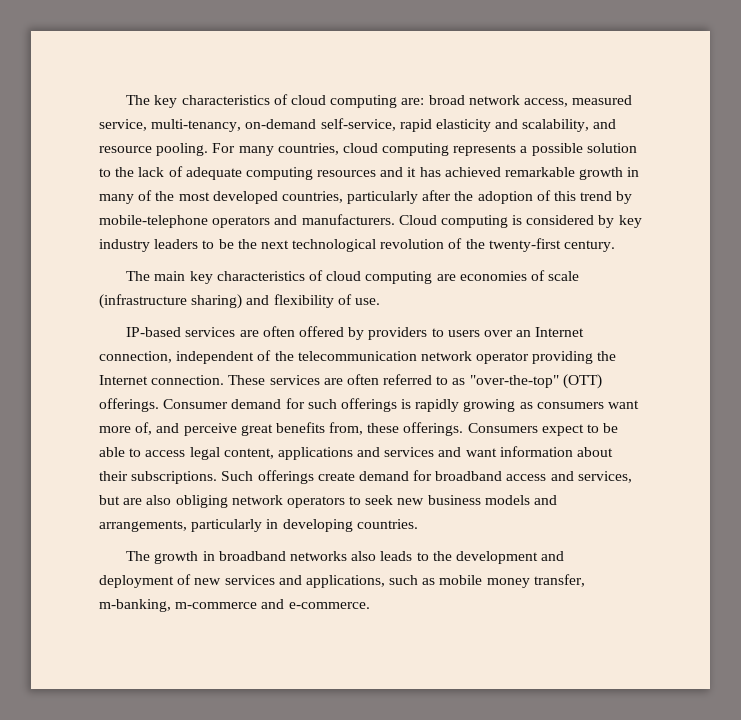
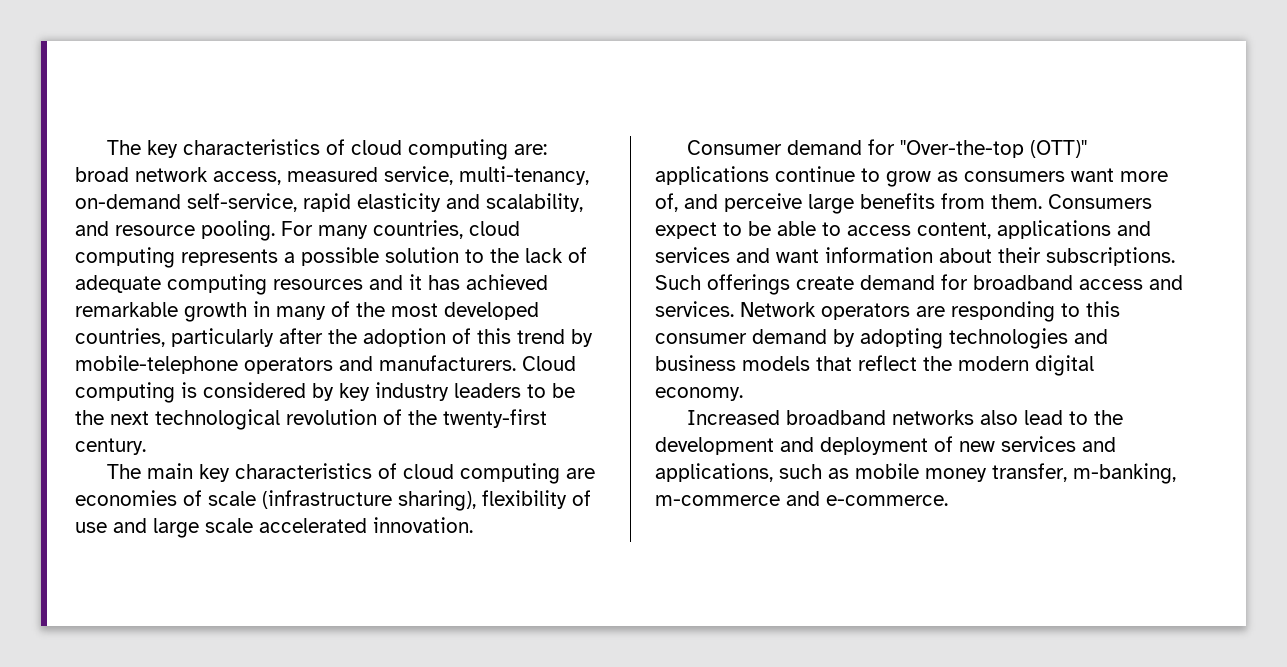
- The main key characteristics of cloud computing are economies of scale (infrastructure sharing) and flexibility of use.
- IP-based services are often offered by providers to users over an Internet connection, independent of the telecommunication network operator providing the Internet connection. These services are often referred to as "over-the-top" (OTT) offerings. Consumer demand for such offerings is rapidly growing as consumers want more of, and perceive great benefits from, these offerings.
+ The main key characteristics of cloud computing are economies of scale (infrastructure sharing), flexibility of use and large scale accelerated innovation.
+ Consumer demand for "Over-the-top (OTT)" applications continue to grow as consumers want more of, and perceive large benefits from them.
- Consumers expect to be able to access legal content, applications and services and want information about their subscriptions.
+ Consumers expect to be able to access content, applications and services and want information about their subscriptions.
- Such offerings create demand for broadband access and services, but are also obliging network operators to seek new business models and arrangements, particularly in developing countries.
- The growth in broadband networks also leads to the development and deployment of new services and applications, such as mobile money transfer, m-banking, m-commerce and e-commerce.
+ Such offerings create demand for broadband access and services. Network operators are responding to this consumer demand by adopting technologies and business models that reflect the modern digital economy.
+ Increased broadband networks also lead to the development and deployment of new services and applications, such as mobile money transfer, m-banking, m-commerce and e-commerce.

